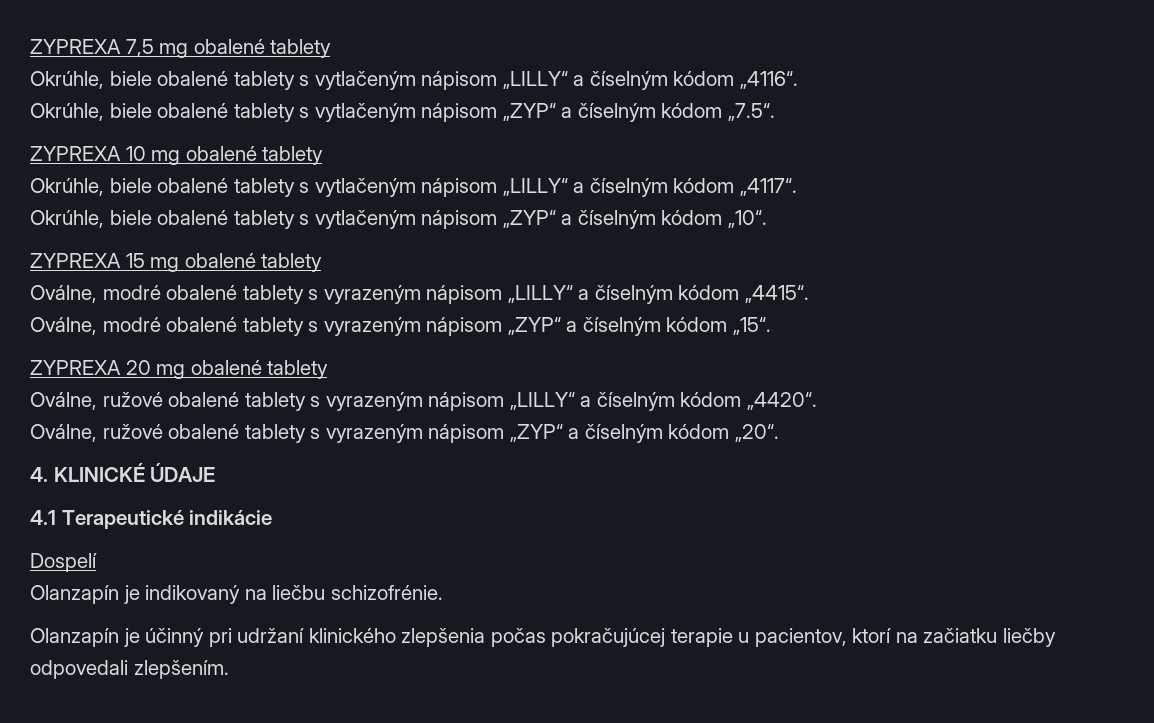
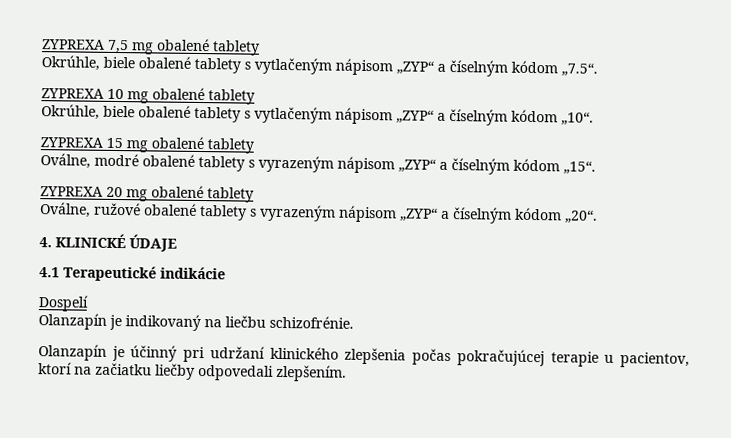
- Okrúhle, biele obalené tablety s vytlačeným nápisom „LILLY“ a číselným kódom „4116“.
- Okrúhle, biele obalené tablety s vytlačeným nápisom „LILLY“ a číselným kódom „4117“.
- Oválne, modré obalené tablety s vyrazeným nápisom „LILLY“ a číselným kódom „4415“.
- Oválne, ružové obalené tablety s vyrazeným nápisom „LILLY“ a číselným kódom „4420“.

